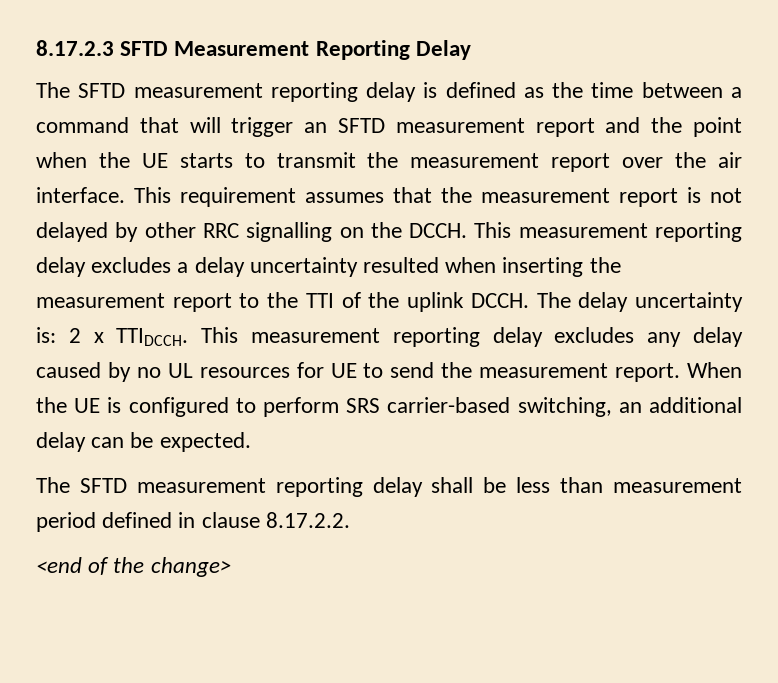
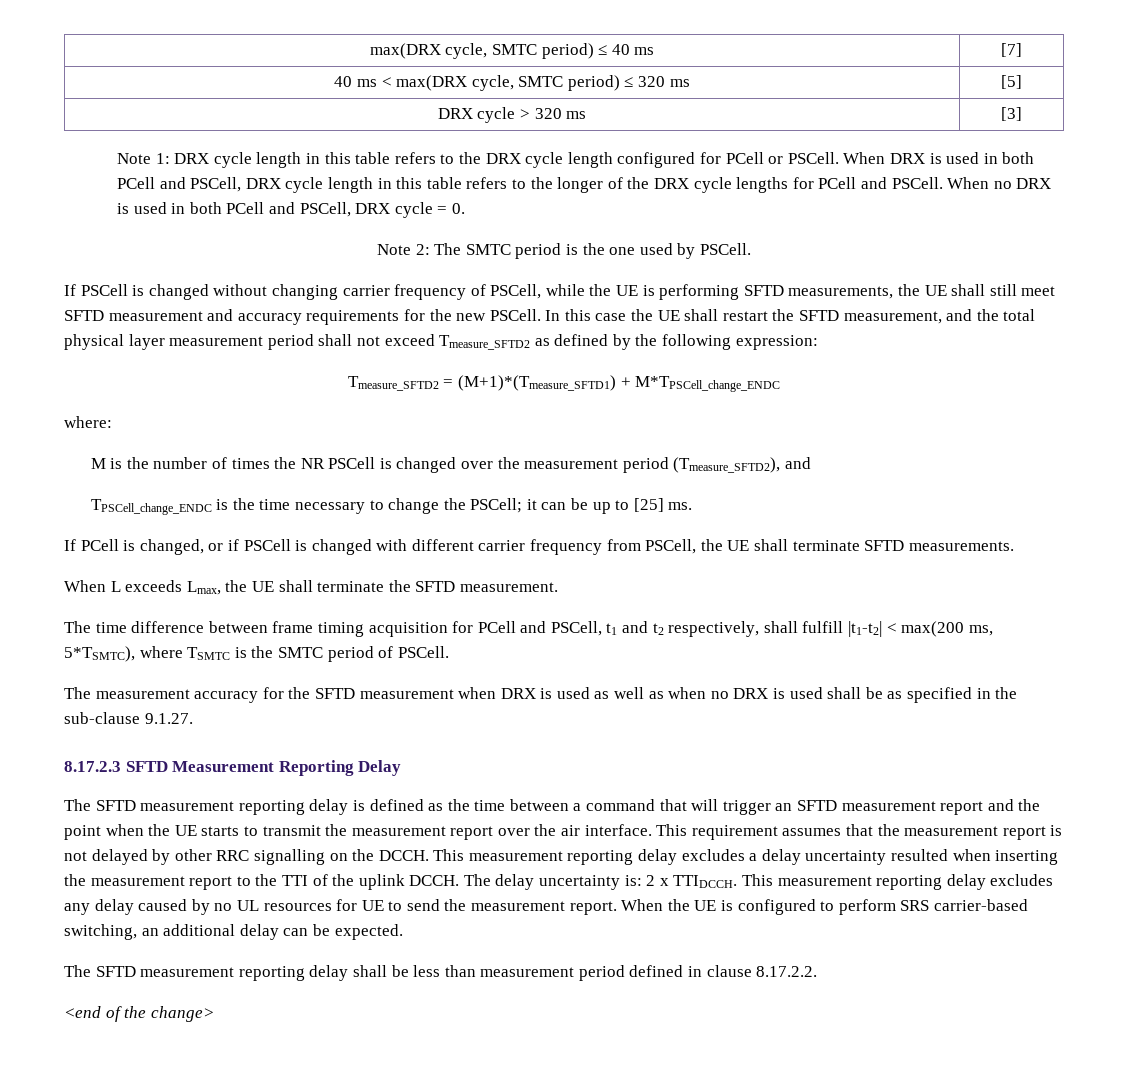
+ max(DRX cycle, SMTC period) ≤ 40 ms | [7]
+ 40 ms < max(DRX cycle, SMTC period) ≤ 320 ms | [5]
+ DRX cycle > 320 ms | [3]
+ Note 1: DRX cycle length in this table refers to the DRX cycle length configured for PCell or PSCell. When DRX is used in both PCell and PSCell, DRX cycle length in this table refers to the longer of the DRX cycle lengths for PCell and PSCell. When no DRX is used in both PCell and PSCell, DRX cycle = 0.
+ Note 2: The SMTC period is the one used by PSCell.
+ If PSCell is changed without changing carrier frequency of PSCell, while the UE is performing SFTD measurements, the UE shall still meet SFTD measurement and accuracy requirements for the new PSCell. In this case the UE shall restart the SFTD measurement, and the total physical layer measurement period shall not exceed Tmeasure_SFTD2 as defined by the following expression:
+ Tmeasure_SFTD2 = (M+1)*(Tmeasure_SFTD1) + M*TPSCell_change_ENDC
+ where:
+ M is the number of times the NR PSCell is changed over the measurement period (Tmeasure_SFTD2), and
+ TPSCell_change_ENDC is the time necessary to change the PSCell; it can be up to [25] ms.
+ If PCell is changed, or if PSCell is changed with different carrier frequency from PSCell, the UE shall terminate SFTD measurements.
+ When L exceeds Lmax, the UE shall terminate the SFTD measurement.
+ The time difference between frame timing acquisition for PCell and PSCell, t1 and t2 respectively, shall fulfill |t1-t2| < max(200 ms, 5*TSMTC), where TSMTC is the SMTC period of PSCell.
+ The measurement accuracy for the SFTD measurement when DRX is used as well as when no DRX is used shall be as specified in the sub-clause 9.1.27.

